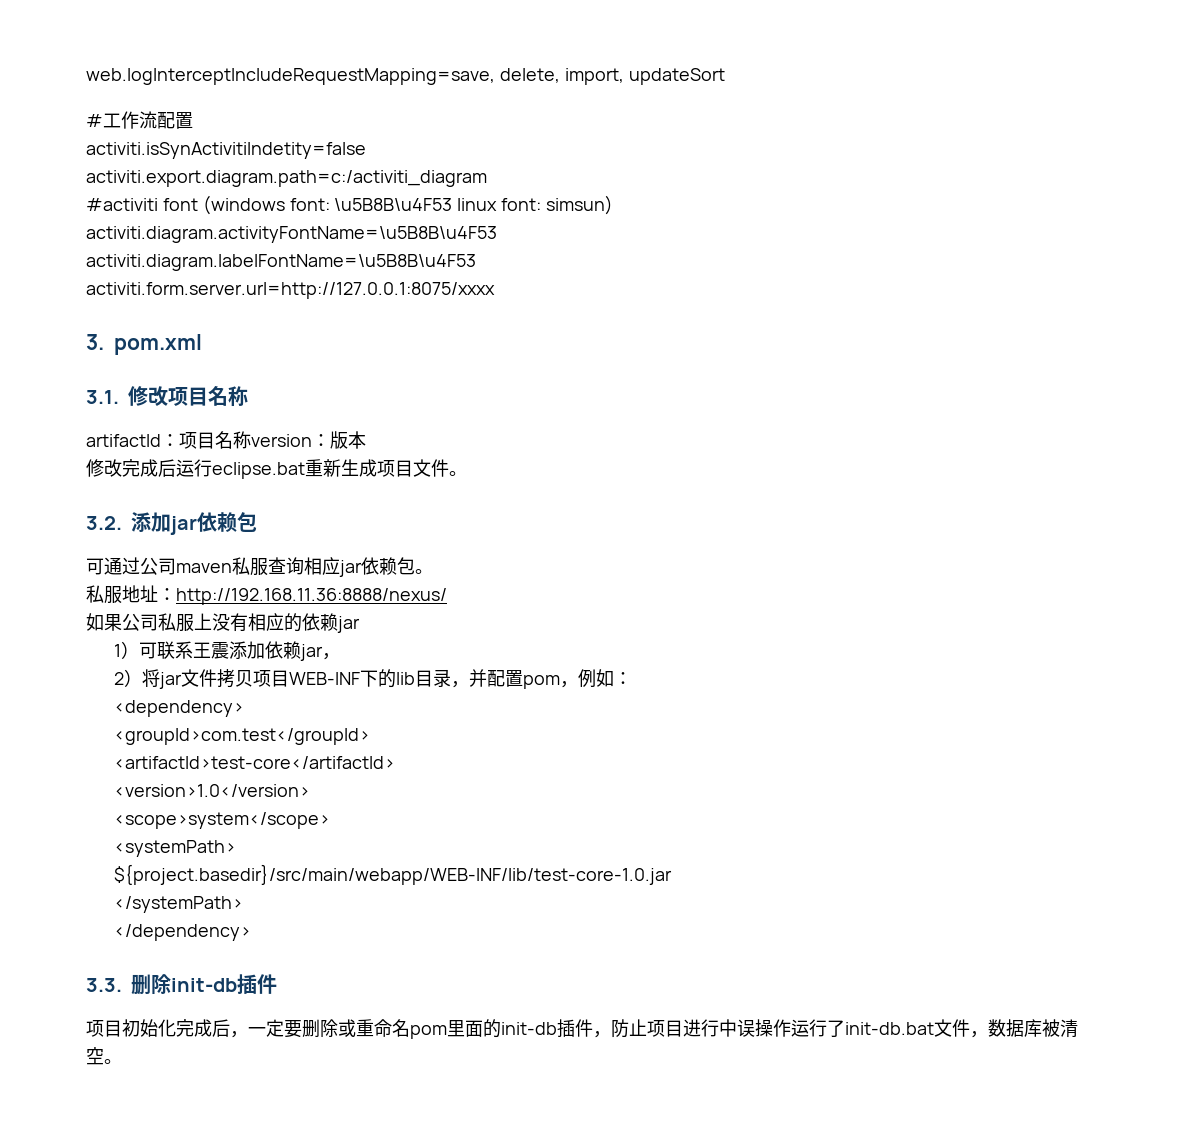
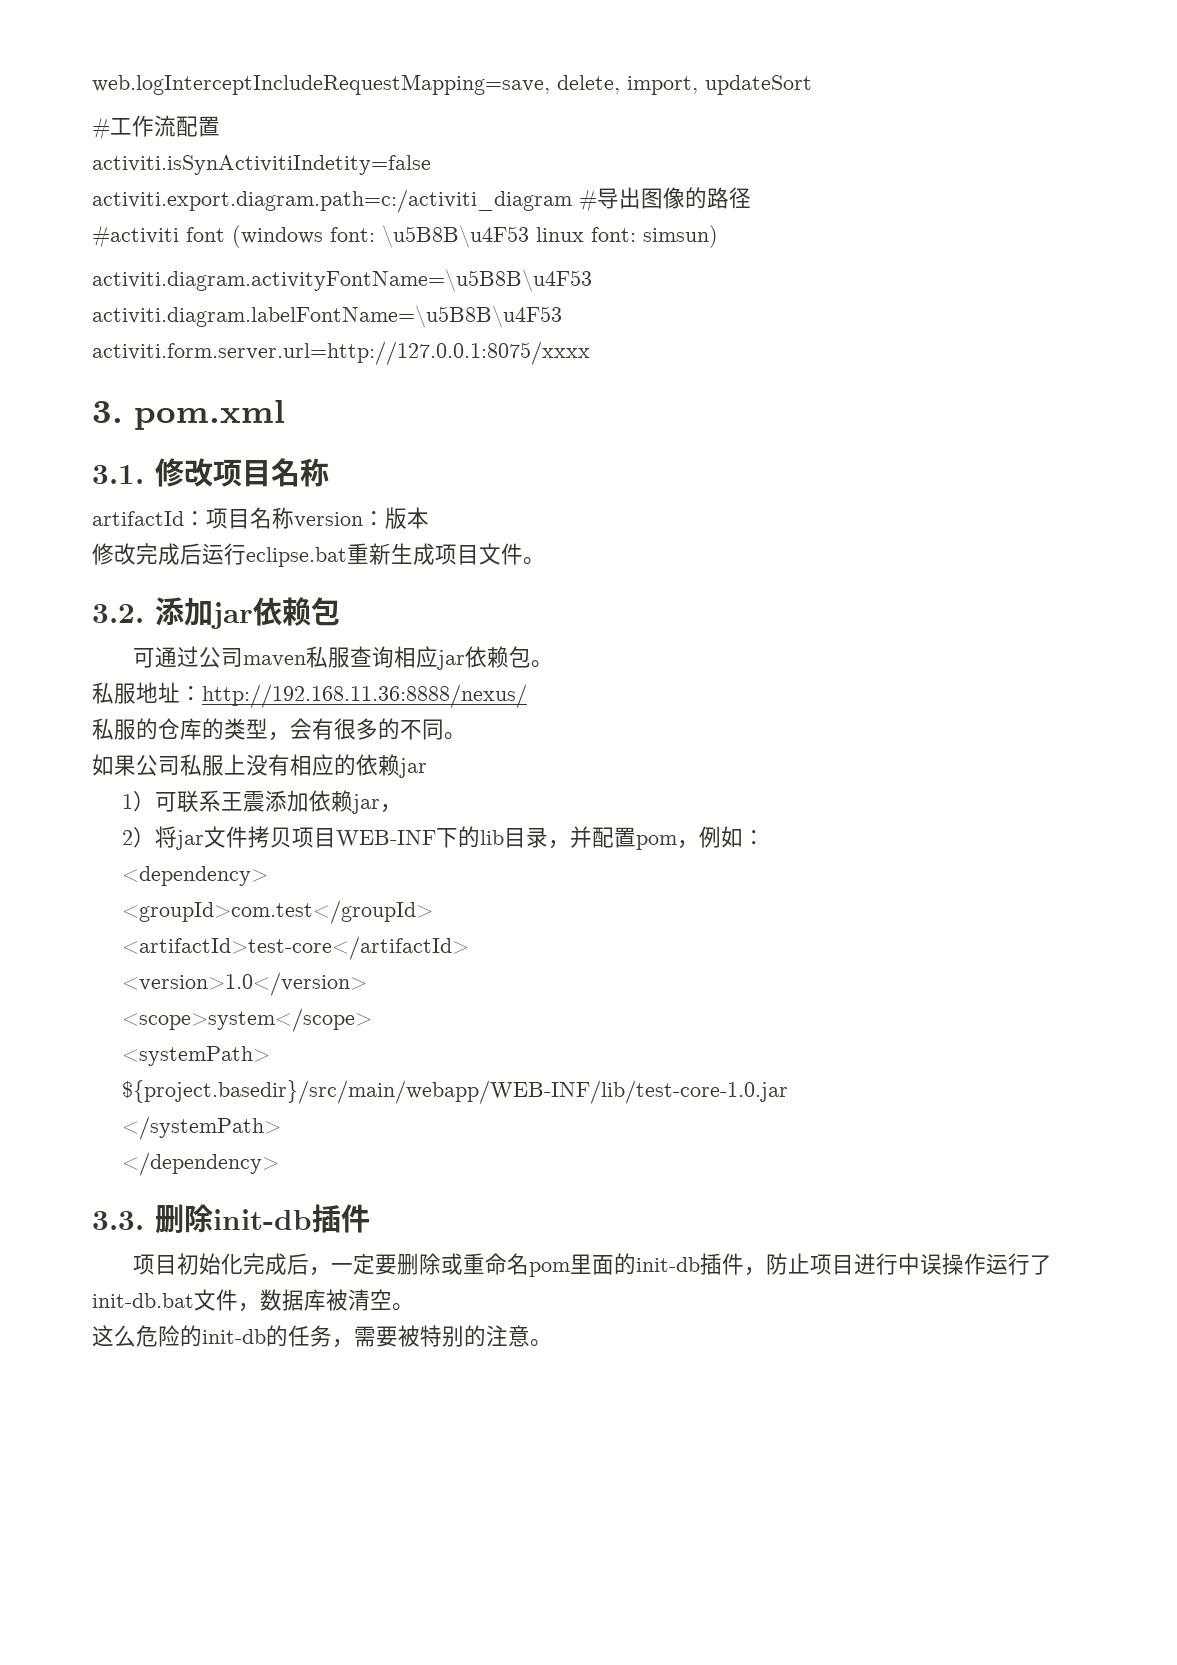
- activiti.export.diagram.path=c:/activiti_diagram
+ activiti.export.diagram.path=c:/activiti_diagram #导出图像的路径
+ 私服的仓库的类型，会有很多的不同。
+ 这么危险的init-db的任务，需要被特别的注意。

